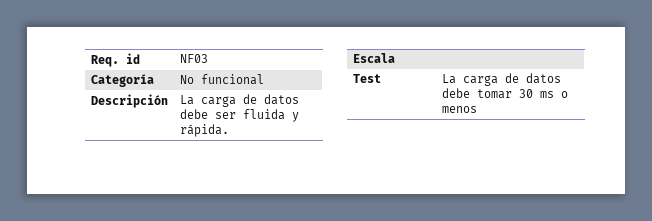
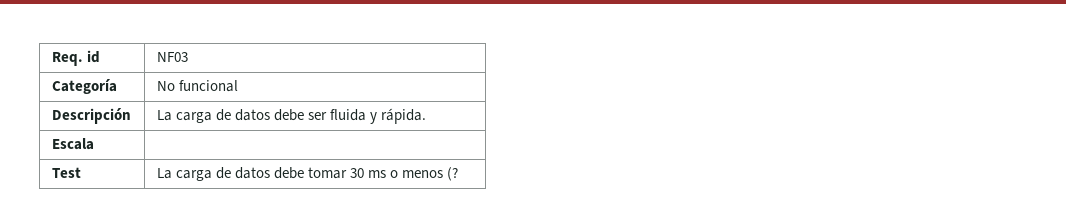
- Test | La carga de datos debe tomar 30 ms o menos
+ Test | La carga de datos debe tomar 30 ms o menos (?

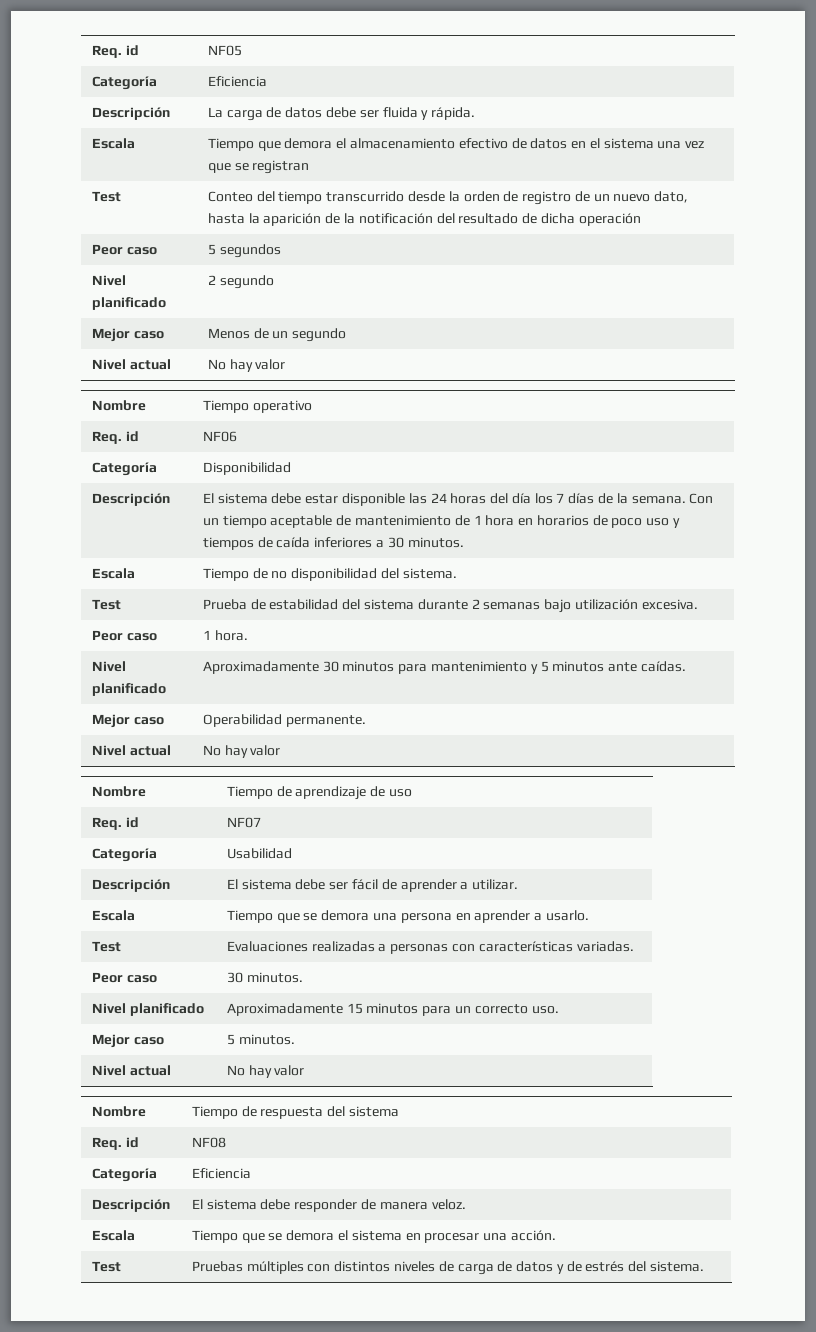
- Req. id | NF03
- Categoría | No funcional
+ Req. id | NF05
+ Categoría | Eficiencia
- Escala |
- Test | La carga de datos debe tomar 30 ms o menos (?
+ Escala | Tiempo que demora el almacenamiento efectivo de datos en el sistema una vez que se registran
+ Test | Conteo del tiempo transcurrido desde la orden de registro de un nuevo dato, hasta la aparición de la notificación del resultado de dicha operación
+ Peor caso | 5 segundos
+ Nivel planificado | 2 segundo
+ Mejor caso | Menos de un segundo
+ Nivel actual | No hay valor
+ Nombre | Tiempo operativo
+ Req. id | NF06
+ Categoría | Disponibilidad
+ Descripción | El sistema debe estar disponible las 24 horas del día los 7 días de la semana. Con un tiempo aceptable de mantenimiento de 1 hora en horarios de poco uso y tiempos de caída inferiores a 30 minutos.
+ Escala | Tiempo de no disponibilidad del sistema.
+ Test | Prueba de estabilidad del sistema durante 2 semanas bajo utilización excesiva.
+ Peor caso | 1 hora.
+ Nivel planificado | Aproximadamente 30 minutos para mantenimiento y 5 minutos ante caídas.
+ Mejor caso | Operabilidad permanente.
+ Nivel actual | No hay valor
+ Nombre | Tiempo de aprendizaje de uso
+ Req. id | NF07
+ Categoría | Usabilidad
+ Descripción | El sistema debe ser fácil de aprender a utilizar.
+ Escala | Tiempo que se demora una persona en aprender a usarlo.
+ Test | Evaluaciones realizadas a personas con características variadas.
+ Peor caso | 30 minutos.
+ Nivel planificado | Aproximadamente 15 minutos para un correcto uso.
+ Mejor caso | 5 minutos.
+ Nivel actual | No hay valor
+ Nombre | Tiempo de respuesta del sistema
+ Req. id | NF08
+ Categoría | Eficiencia
+ Descripción | El sistema debe responder de manera veloz.
+ Escala | Tiempo que se demora el sistema en procesar una acción.
+ Test | Pruebas múltiples con distintos niveles de carga de datos y de estrés del sistema.

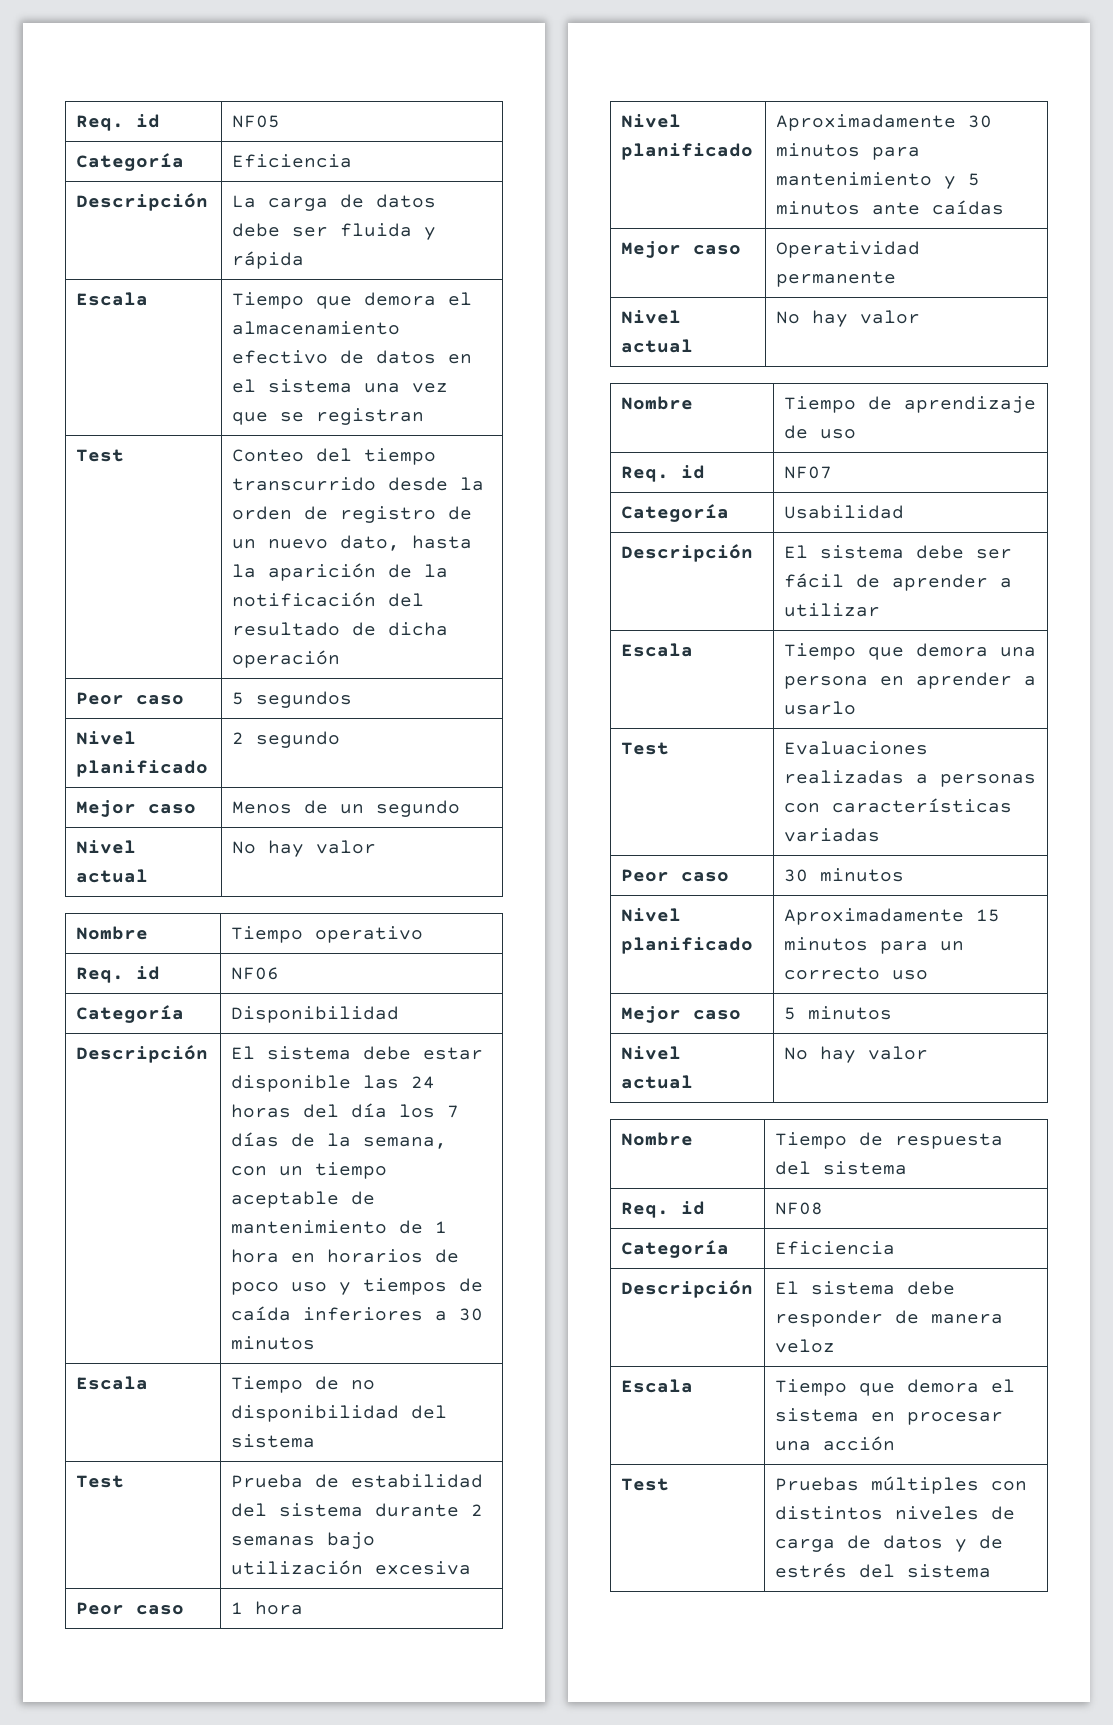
- Descripción | La carga de datos debe ser fluida y rápida.
+ Descripción | La carga de datos debe ser fluida y rápida
- Descripción | El sistema debe estar disponible las 24 horas del día los 7 días de la semana. Con un tiempo aceptable de mantenimiento de 1 hora en horarios de poco uso y tiempos de caída inferiores a 30 minutos.
+ Descripción | El sistema debe estar disponible las 24 horas del día los 7 días de la semana, con un tiempo aceptable de mantenimiento de 1 hora en horarios de poco uso y tiempos de caída inferiores a 30 minutos
- Escala | Tiempo de no disponibilidad del sistema.
+ Escala | Tiempo de no disponibilidad del sistema
- Test | Prueba de estabilidad del sistema durante 2 semanas bajo utilización excesiva.
+ Test | Prueba de estabilidad del sistema durante 2 semanas bajo utilización excesiva
- Peor caso | 1 hora.
+ Peor caso | 1 hora
- Nivel planificado | Aproximadamente 30 minutos para mantenimiento y 5 minutos ante caídas.
- Mejor caso | Operabilidad permanente.
+ Nivel planificado | Aproximadamente 30 minutos para mantenimiento y 5 minutos ante caídas
+ Mejor caso | Operatividad permanente
- Descripción | El sistema debe ser fácil de aprender a utilizar.
- Escala | Tiempo que se demora una persona en aprender a usarlo.
+ Descripción | El sistema debe ser fácil de aprender a utilizar
+ Escala | Tiempo que demora una persona en aprender a usarlo
- Test | Evaluaciones realizadas a personas con características variadas.
+ Test | Evaluaciones realizadas a personas con características variadas
- Peor caso | 30 minutos.
+ Peor caso | 30 minutos
- Nivel planificado | Aproximadamente 15 minutos para un correcto uso.
+ Nivel planificado | Aproximadamente 15 minutos para un correcto uso
- Mejor caso | 5 minutos.
+ Mejor caso | 5 minutos
- Descripción | El sistema debe responder de manera veloz.
- Escala | Tiempo que se demora el sistema en procesar una acción.
+ Descripción | El sistema debe responder de manera veloz
+ Escala | Tiempo que demora el sistema en procesar una acción
- Test | Pruebas múltiples con distintos niveles de carga de datos y de estrés del sistema.
+ Test | Pruebas múltiples con distintos niveles de carga de datos y de estrés del sistema

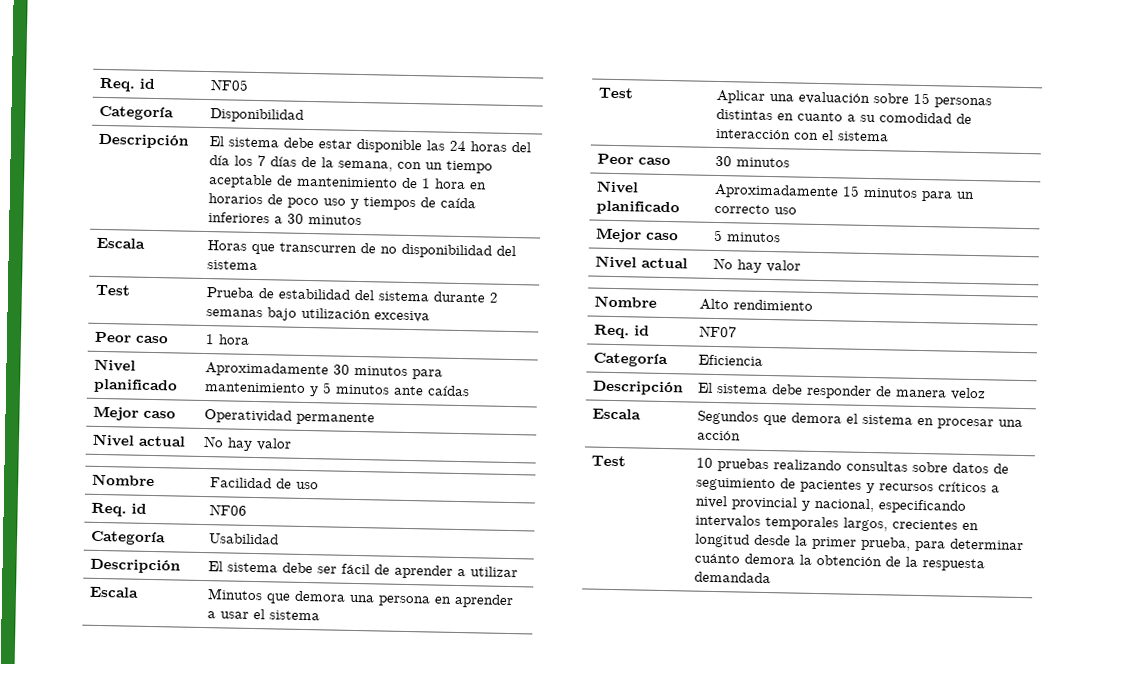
  Req. id | NF05
- Categoría | Eficiencia
- Descripción | La carga de datos debe ser fluida y rápida
- Escala | Tiempo que demora el almacenamiento efectivo de datos en el sistema una vez que se registran
- Test | Conteo del tiempo transcurrido desde la orden de registro de un nuevo dato, hasta la aparición de la notificación del resultado de dicha operación
- Peor caso | 5 segundos
- Nivel planificado | 2 segundo
- Mejor caso | Menos de un segundo
- Nivel actual | No hay valor
- Nombre | Tiempo operativo
- Req. id | NF06
- Escala | Tiempo de no disponibilidad del sistema
+ Escala | Horas que transcurren de no disponibilidad del sistema
- Nombre | Tiempo de aprendizaje de uso
+ Nombre | Facilidad de uso
- Req. id | NF07
+ Req. id | NF06
- Escala | Tiempo que demora una persona en aprender a usarlo
- Test | Evaluaciones realizadas a personas con características variadas
+ Escala | Minutos que demora una persona en aprender a usar el sistema
+ Test | Aplicar una evaluación sobre 15 personas distintas en cuanto a su comodidad de interacción con el sistema
- Nombre | Tiempo de respuesta del sistema
- Req. id | NF08
+ Nombre | Alto rendimiento
+ Req. id | NF07
- Escala | Tiempo que demora el sistema en procesar una acción
+ Escala | Segundos que demora el sistema en procesar una acción
- Test | Pruebas múltiples con distintos niveles de carga de datos y de estrés del sistema
+ Test | 10 pruebas realizando consultas sobre datos de seguimiento de pacientes y recursos críticos a nivel provincial y nacional, especificando intervalos temporales largos, crecientes en longitud desde la primer prueba, para determinar cuánto demora la obtención de la respuesta demandada

